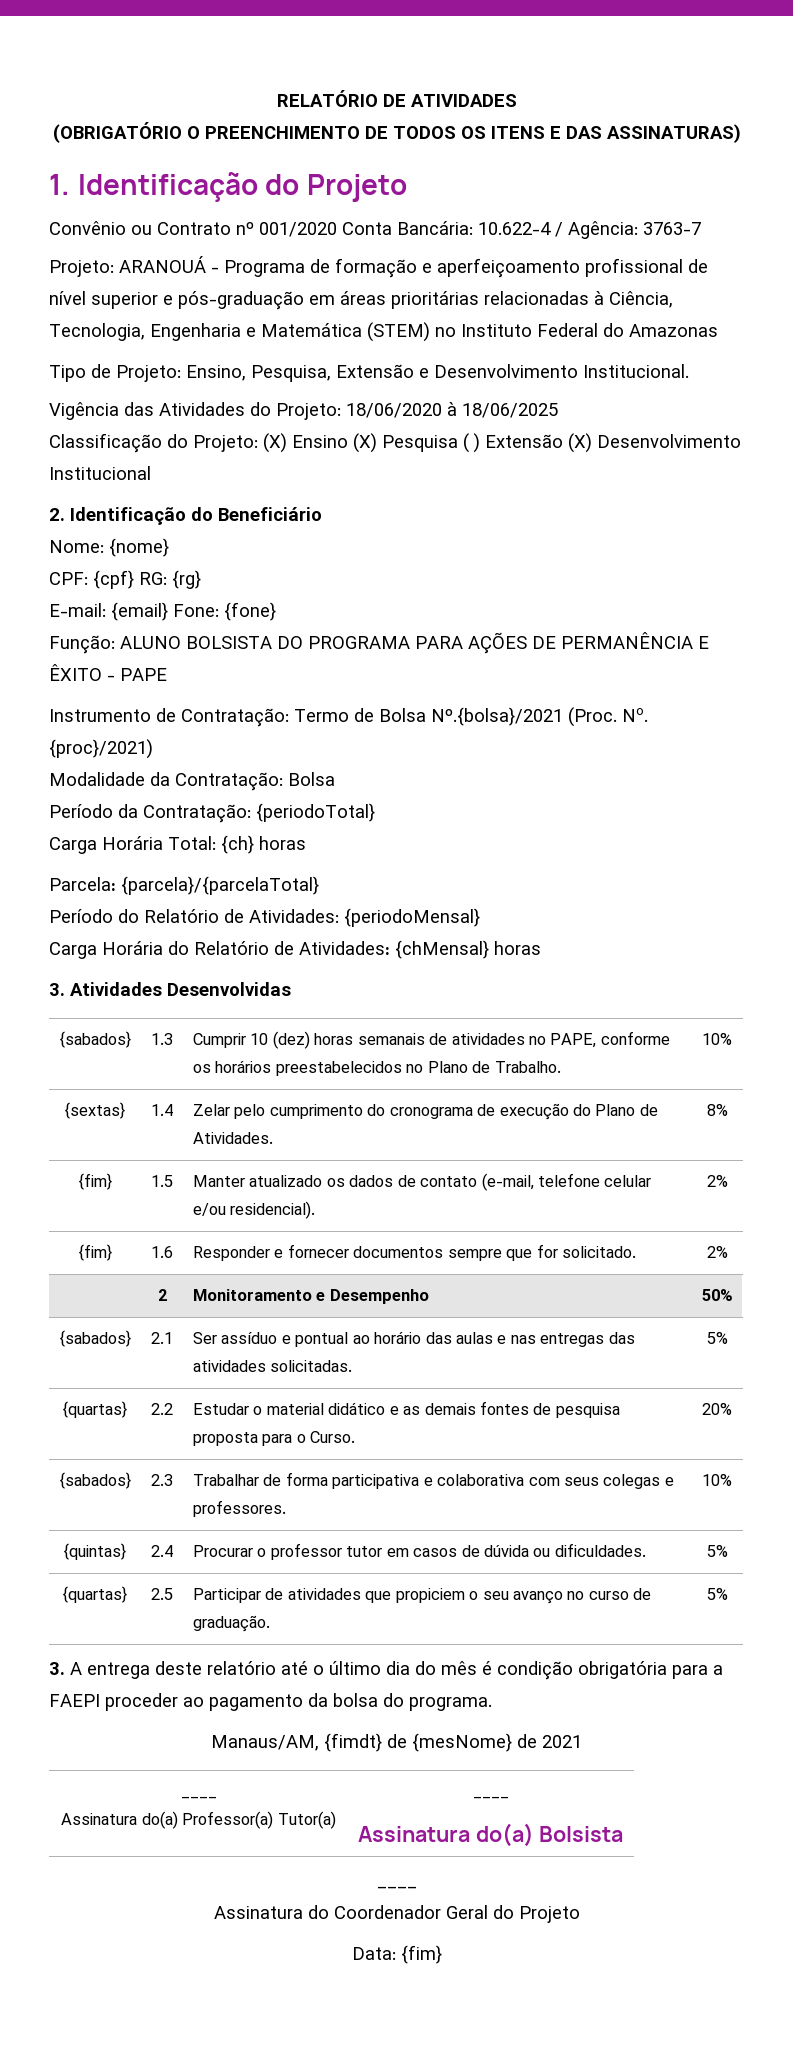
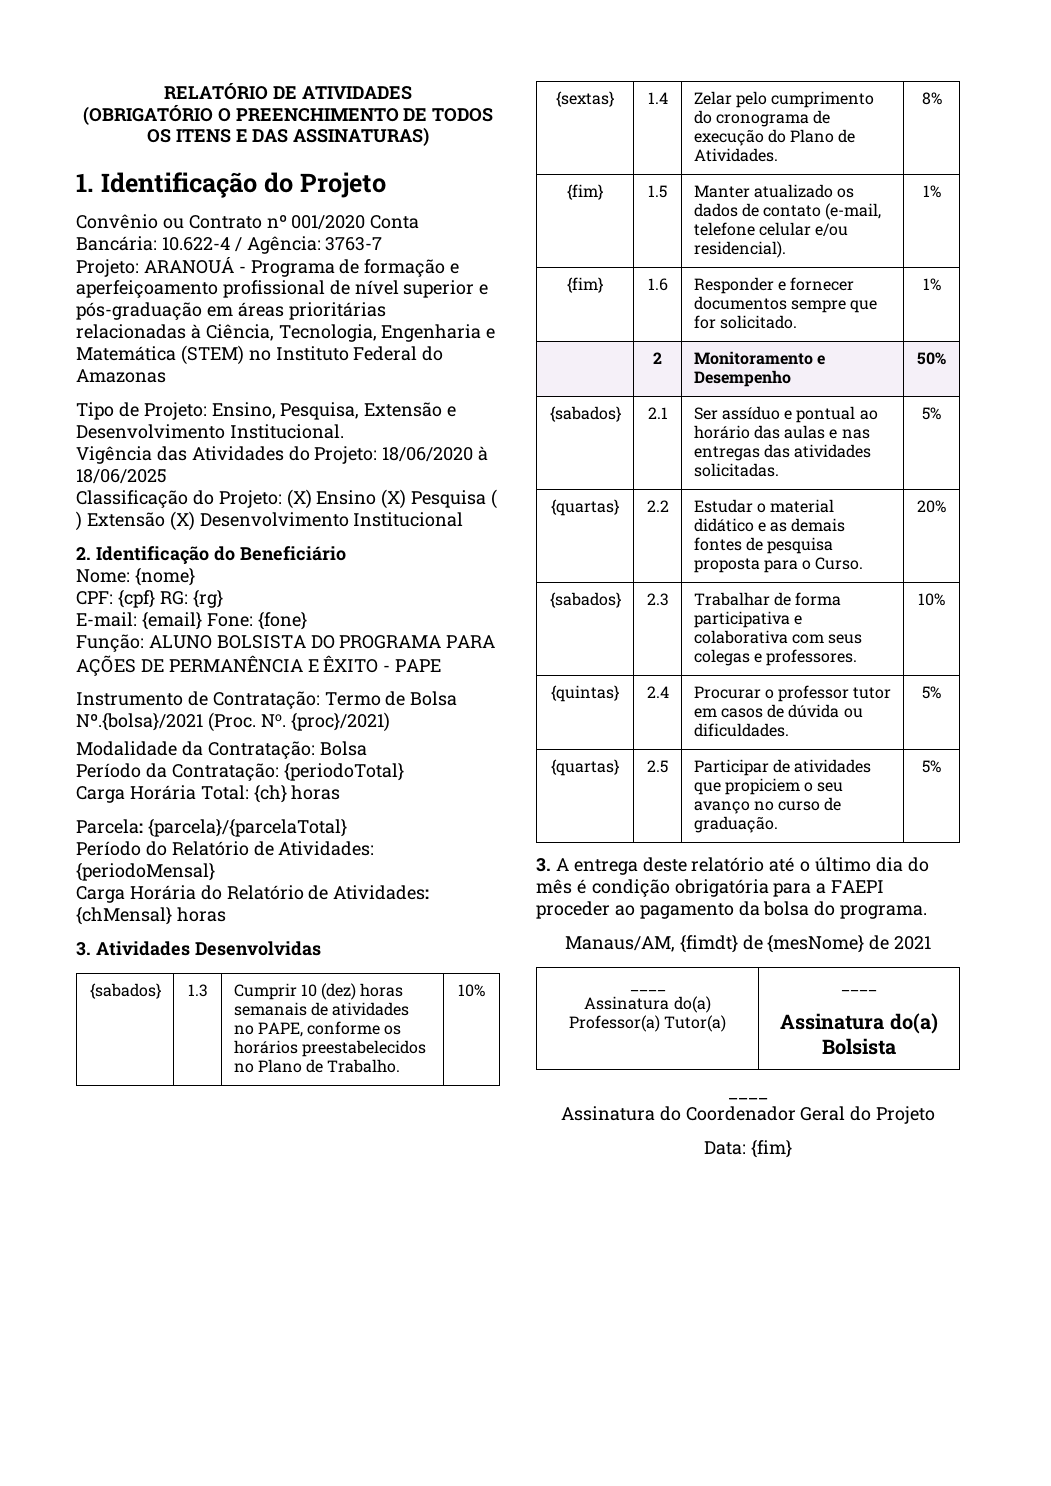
- {fim} | 1.5 | Manter atualizado os dados de contato (e-mail, telefone celular e/ou residencial). | 2%
+ {fim} | 1.5 | Manter atualizado os dados de contato (e-mail, telefone celular e/ou residencial). | 1%
- {fim} | 1.6 | Responder e fornecer documentos sempre que for solicitado. | 2%
+ {fim} | 1.6 | Responder e fornecer documentos sempre que for solicitado. | 1%

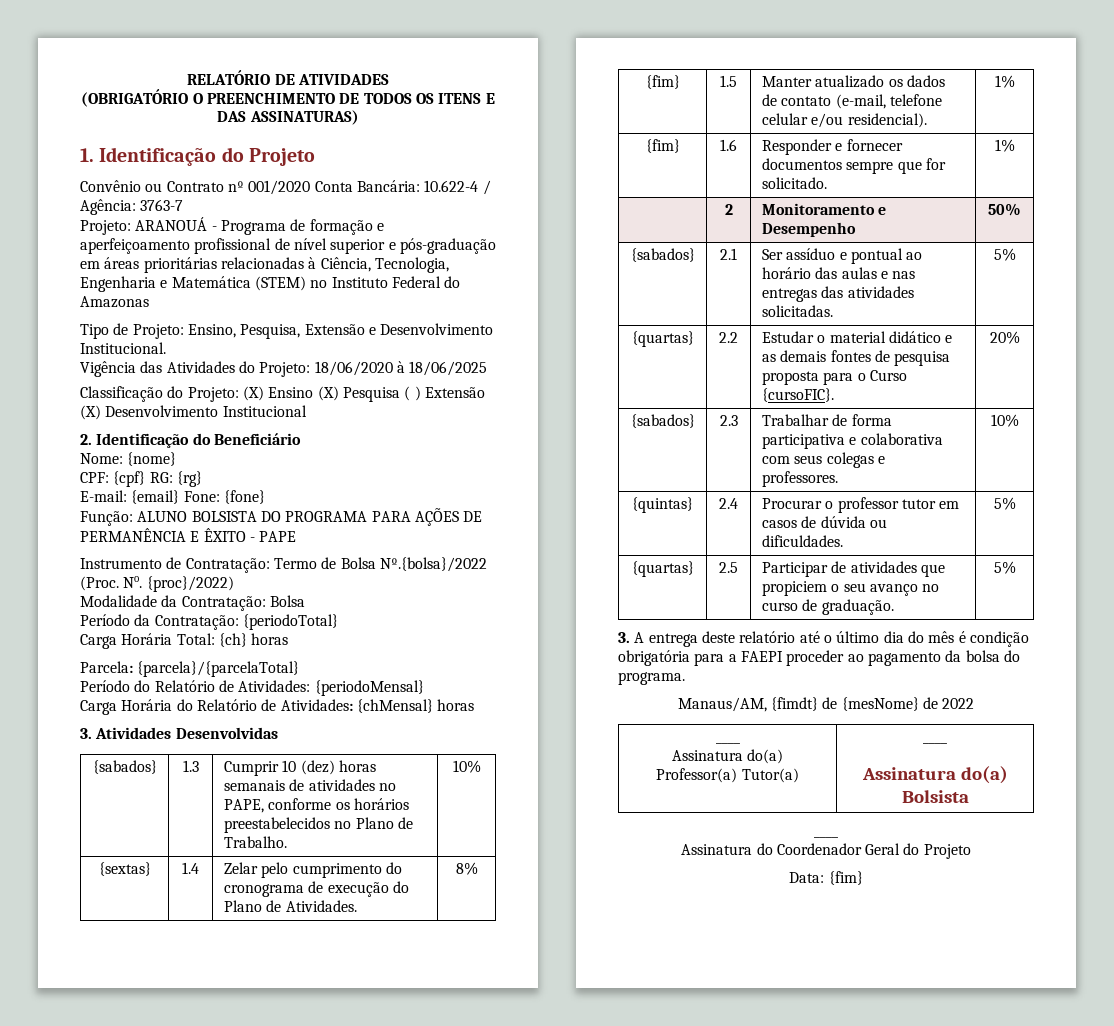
- Instrumento de Contratação: Termo de Bolsa Nº.{bolsa}/2021 (Proc.
+ Instrumento de Contratação: Termo de Bolsa Nº.{bolsa}/2022 (Proc.
- No. {proc}/2021)
+ No. {proc}/2022)
- {quartas} | 2.2 | Estudar o material didático e as demais fontes de pesquisa proposta para o Curso. | 20%
+ {quartas} | 2.2 | Estudar o material didático e as demais fontes de pesquisa proposta para o Curso {cursoFIC}. | 20%
- Manaus/AM, {fimdt} de {mesNome} de 2021
+ Manaus/AM, {fimdt} de {mesNome} de 2022

